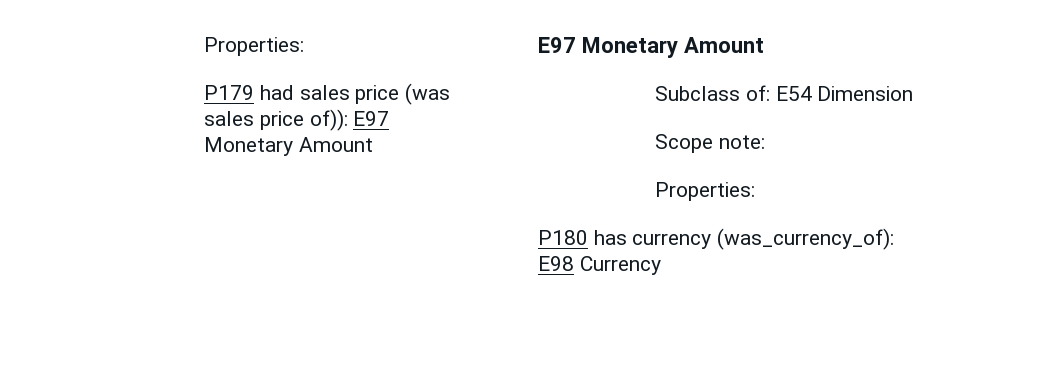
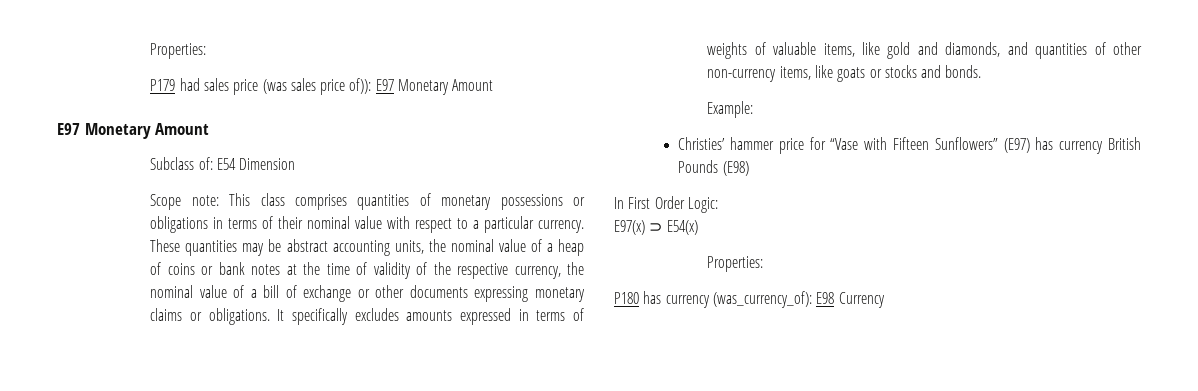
- Scope note:
+ Scope note: This class comprises quantities of monetary possessions or obligations in terms of their nominal value with respect to a particular currency. These quantities may be abstract accounting units, the nominal value of a heap of coins or bank notes at the time of validity of the respective currency, the nominal value of a bill of exchange or other documents expressing monetary claims or obligations. It specifically excludes amounts expressed in terms of weights of valuable items, like gold and diamonds, and quantities of other non-currency items, like goats or stocks and bonds.
+ Example:
+ Christies’ hammer price for “Vase with Fifteen Sunflowers” (E97) has currency British Pounds (E98)
+ In First Order Logic:
+ E97(x) ⊃ E54(x)

